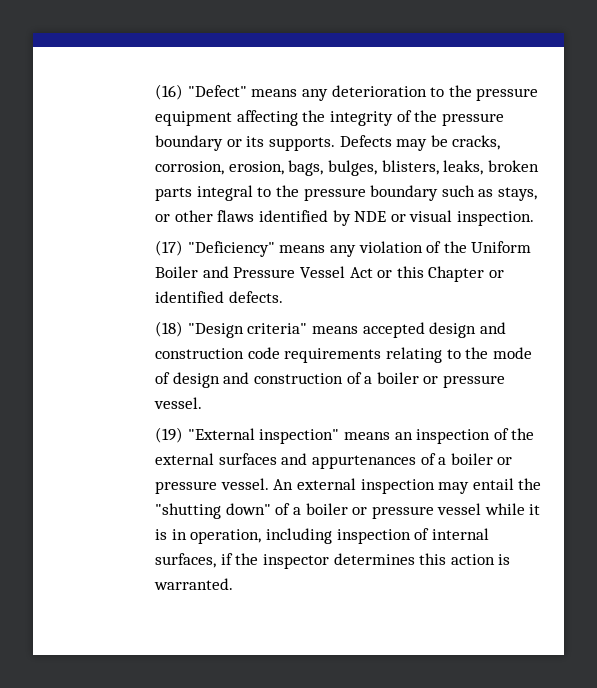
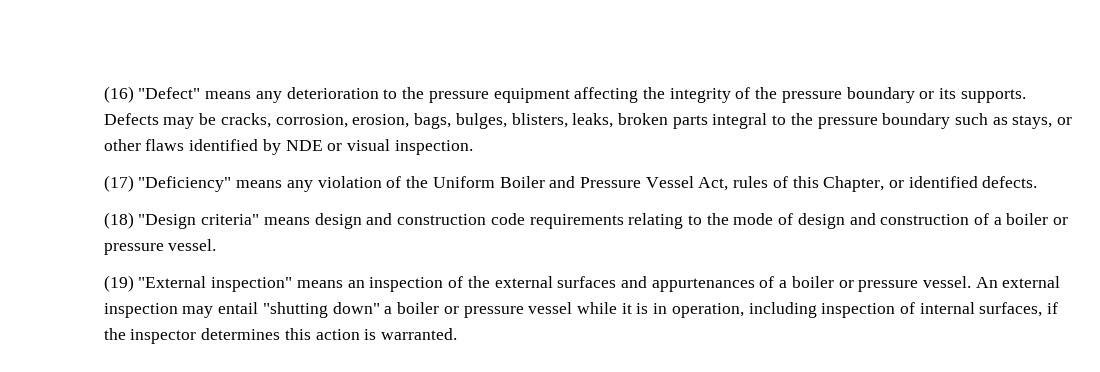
- (17) "Deficiency" means any violation of the Uniform Boiler and Pressure Vessel Act or this Chapter or identified defects.
+ (17) "Deficiency" means any violation of the Uniform Boiler and Pressure Vessel Act, rules of this Chapter, or identified defects.
- (18) "Design criteria" means accepted design and construction code requirements relating to the mode of design and construction of a boiler or pressure vessel.
+ (18) "Design criteria" means design and construction code requirements relating to the mode of design and construction of a boiler or pressure vessel.
- An external inspection may entail the "shutting down" of a boiler or pressure vessel while it is in operation, including inspection of internal surfaces, if the inspector determines this action is warranted.
+ An external inspection may entail "shutting down" a boiler or pressure vessel while it is in operation, including inspection of internal surfaces, if the inspector determines this action is warranted.

